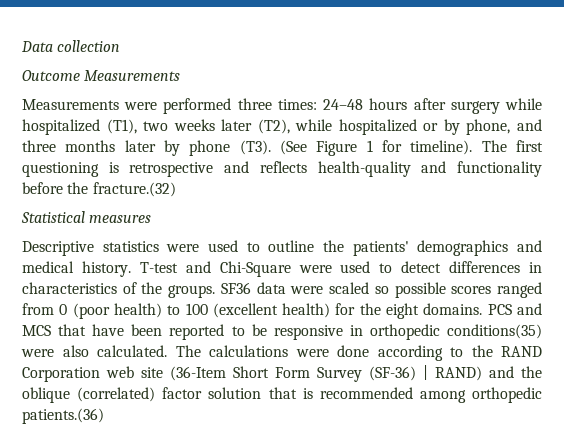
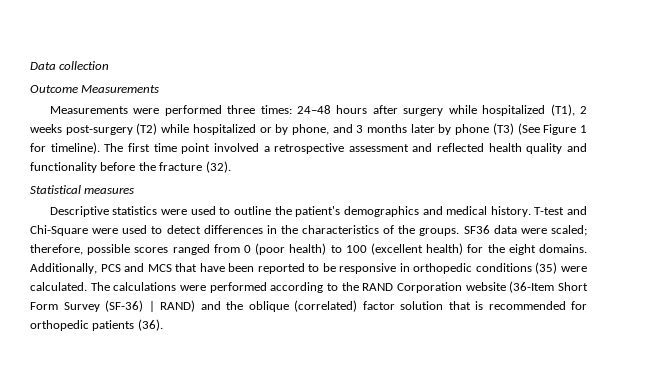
- Measurements were performed three times: 24–48 hours after surgery while hospitalized (T1), two weeks later (T2), while hospitalized or by phone, and three months later by phone (T3). (See Figure 1 for timeline).
+ Measurements were performed three times: 24–48 hours after surgery while hospitalized (T1), 2 weeks post-surgery (T2) while hospitalized or by phone, and 3 months later by phone (T3) (See Figure 1 for timeline).
- The first questioning is retrospective and reflects health-quality and functionality before the fracture.(32)
+ The first time point involved a retrospective assessment and reflected health quality and functionality before the fracture (32).
- Descriptive statistics were used to outline the patients' demographics and medical history.
+ Descriptive statistics were used to outline the patient's demographics and medical history.
- T-test and Chi-Square were used to detect differences in characteristics of the groups.
+ T-test and Chi-Square were used to detect differences in the characteristics of the groups.
- SF36 data were scaled so possible scores ranged from 0 (poor health) to 100 (excellent health) for the eight domains.
+ SF36 data were scaled; therefore, possible scores ranged from 0 (poor health) to 100 (excellent health) for the eight domains.
- PCS and MCS that have been reported to be responsive in orthopedic conditions(35) were also calculated.
+ Additionally, PCS and MCS that have been reported to be responsive in orthopedic conditions (35) were calculated.
- The calculations were done according to the RAND Corporation web site (36-Item Short Form Survey (SF-36) | RAND) and the oblique (correlated) factor solution that is recommended among orthopedic patients.(36)
+ The calculations were performed according to the RAND Corporation website (36-Item Short Form Survey (SF-36) | RAND) and the oblique (correlated) factor solution that is recommended for orthopedic patients (36).

